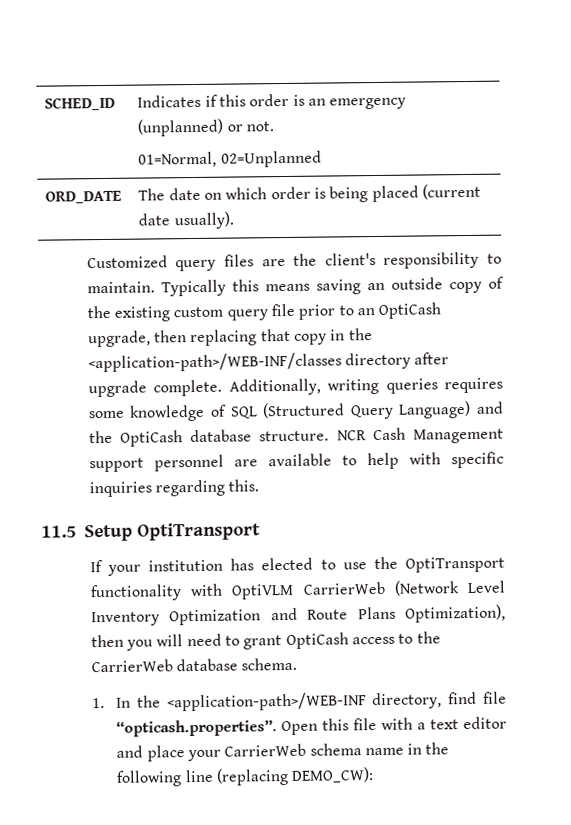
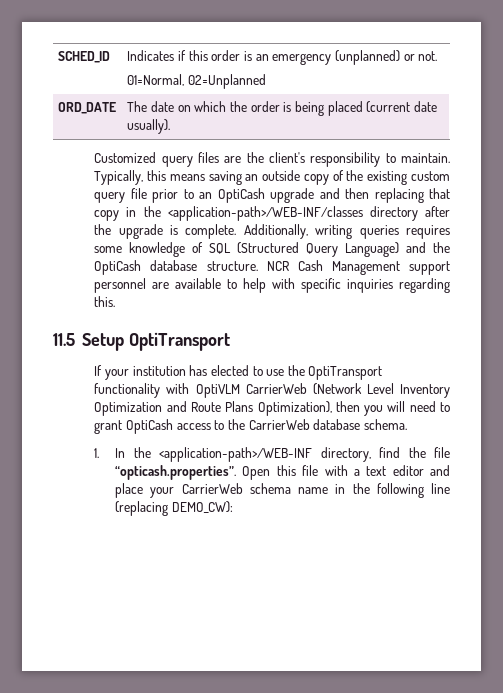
- ORD_DATE | The date on which order is being placed (current date usually).
+ ORD_DATE | The date on which the order is being placed (current date usually).
- Typically this means saving an outside copy of the existing custom query file prior to an OptiCash upgrade, then replacing that copy in the <application-path>/WEB-INF/classes directory after upgrade complete.
+ Typically, this means saving an outside copy of the existing custom query file prior to an OptiCash upgrade and then replacing that copy in the <application-path>/WEB-INF/classes directory after the upgrade is complete.
- 1. In the <application-path>/WEB-INF directory, find file “opticash.properties”. Open this file with a text editor and place your CarrierWeb schema name in the following line (replacing DEMO_CW):
+ 1. In the <application-path>/WEB-INF directory, find the file “opticash.properties”. Open this file with a text editor and place your CarrierWeb schema name in the following line (replacing DEMO_CW):

